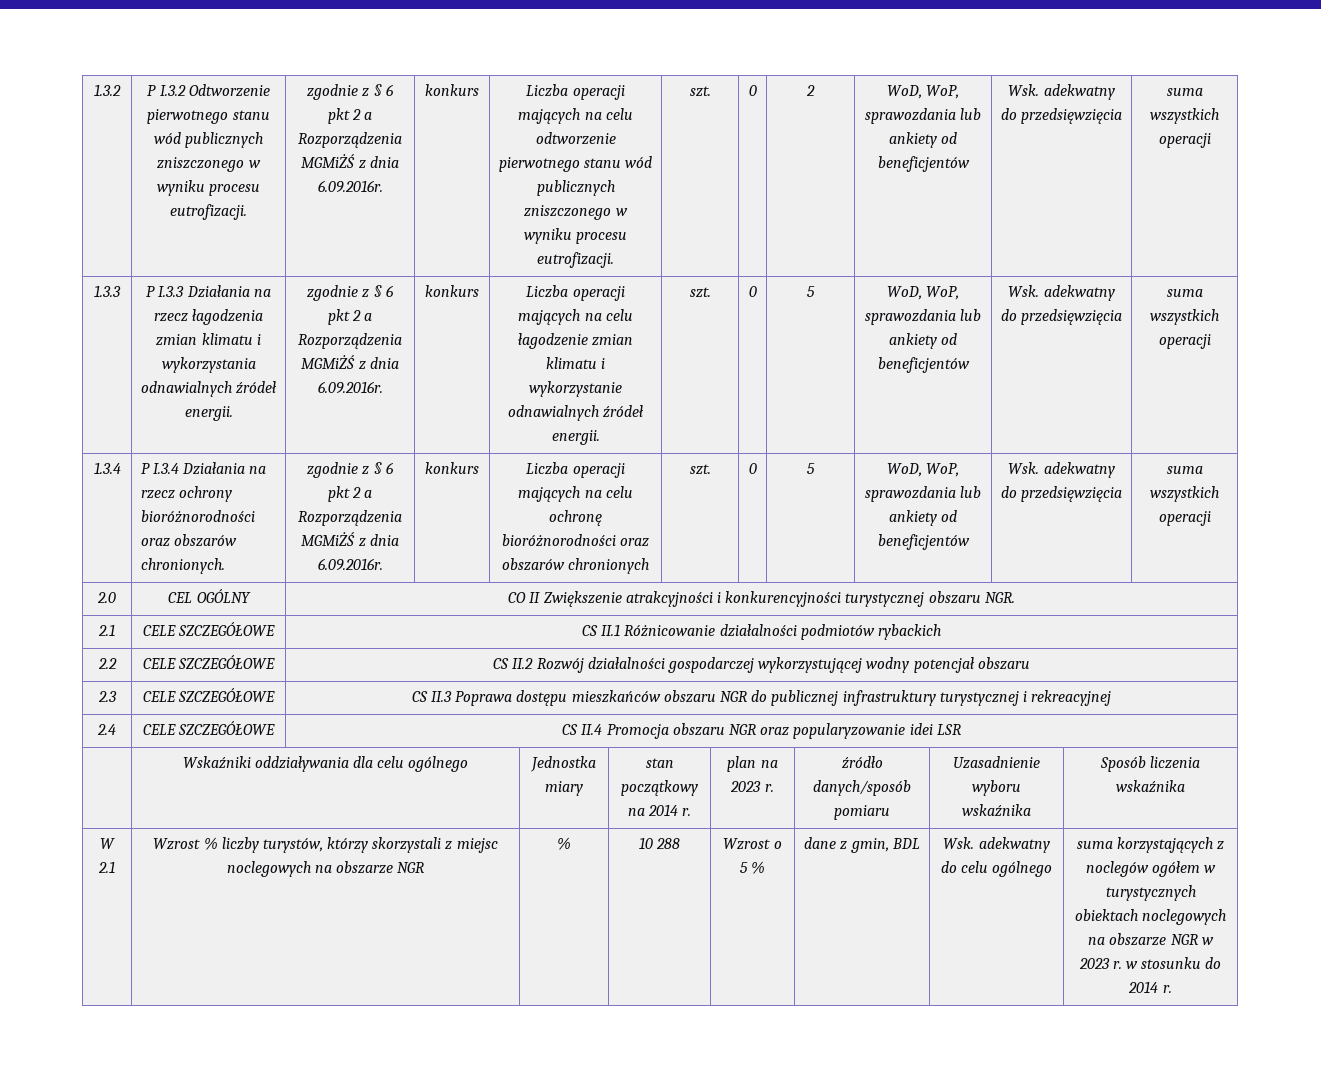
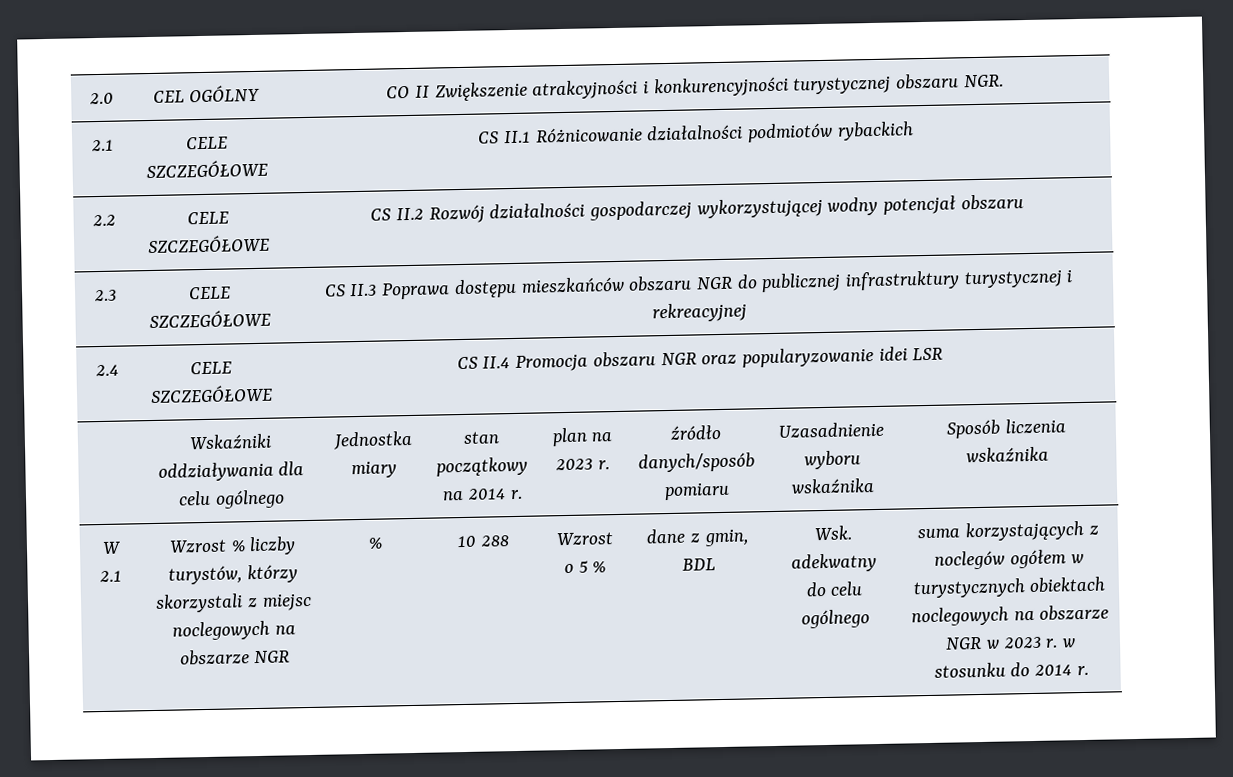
- 1.3.2 | P I.3.2 Odtworzenie pierwotnego stanu wód publicznych zniszczonego w wyniku procesu eutrofizacji. | zgodnie z § 6 pkt 2 a Rozporządzenia MGMiŻŚ z dnia 6.09.2016r. | konkurs | Liczba operacji mających na celu odtworzenie pierwotnego stanu wód publicznych zniszczonego w wyniku procesu eutrofizacji. | szt. | 0 | 2 | WoD, WoP, sprawozdania lub ankiety od beneficjentów | Wsk. adekwatny do przedsięwzięcia | suma wszystkich operacji
- 1.3.3 | P I.3.3 Działania na rzecz łagodzenia zmian klimatu i wykorzystania odnawialnych źródeł energii. | zgodnie z § 6 pkt 2 a Rozporządzenia MGMiŻŚ z dnia 6.09.2016r. | konkurs | Liczba operacji mających na celu łagodzenie zmian klimatu i wykorzystanie odnawialnych źródeł energii. | szt. | 0 | 5 | WoD, WoP, sprawozdania lub ankiety od beneficjentów | Wsk. adekwatny do przedsięwzięcia | suma wszystkich operacji
- 1.3.4 | P I.3.4 Działania na rzecz ochrony bioróżnorodności oraz obszarów chronionych. | zgodnie z § 6 pkt 2 a Rozporządzenia MGMiŻŚ z dnia 6.09.2016r. | konkurs | Liczba operacji mających na celu ochronę bioróżnorodności oraz obszarów chronionych | szt. | 0 | 5 | WoD, WoP, sprawozdania lub ankiety od beneficjentów | Wsk. adekwatny do przedsięwzięcia | suma wszystkich operacji

